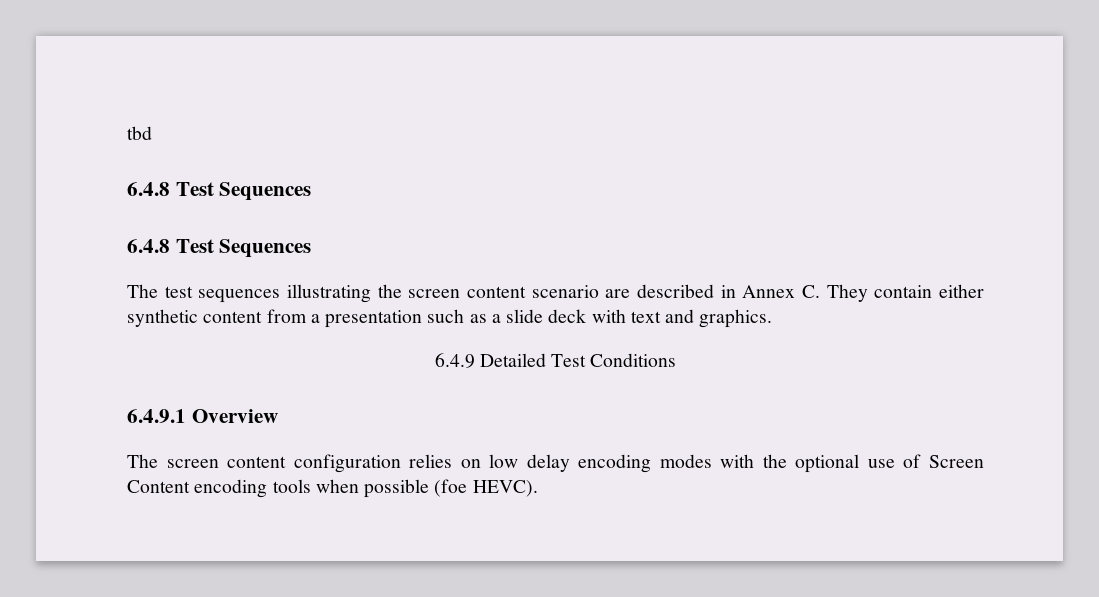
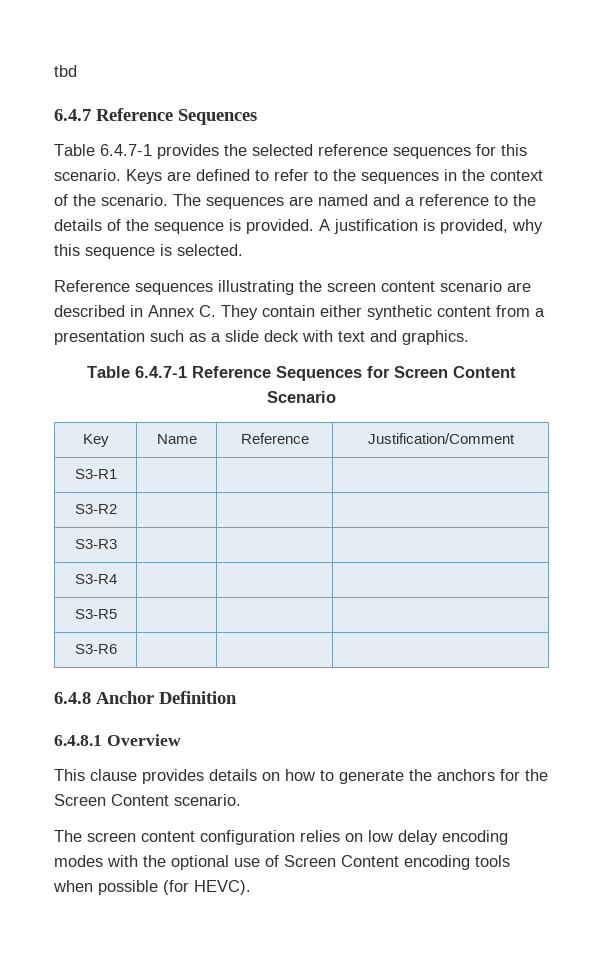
  tbd
- 6.4.8 Test Sequences
- 6.4.8 Test Sequences
- The test sequences illustrating the screen content scenario are described in Annex C. They contain either synthetic content from a presentation such as a slide deck with text and graphics.
+ 6.4.7 Reference Sequences
+ Table 6.4.7-1 provides the selected reference sequences for this scenario. Keys are defined to refer to the sequences in the context of the scenario. The sequences are named and a reference to the details of the sequence is provided. A justification is provided, why this sequence is selected.
+ Reference sequences illustrating the screen content scenario are described in Annex C. They contain either synthetic content from a presentation such as a slide deck with text and graphics.
- 6.4.9 Detailed Test Conditions
- 6.4.9.1 Overview
+ Table 6.4.7-1 Reference Sequences for Screen Content Scenario
+ Key | Name | Reference | Justification/Comment
+ S3-R1 | | |
+ S3-R2 | | |
+ S3-R3 | | |
+ S3-R4 | | |
+ S3-R5 | | |
+ S3-R6 | | |
+ 6.4.8 Anchor Definition
+ 6.4.8.1 Overview
+ This clause provides details on how to generate the anchors for the Screen Content scenario.
- The screen content configuration relies on low delay encoding modes with the optional use of Screen Content encoding tools when possible (foe HEVC).
+ The screen content configuration relies on low delay encoding modes with the optional use of Screen Content encoding tools when possible (for HEVC).

